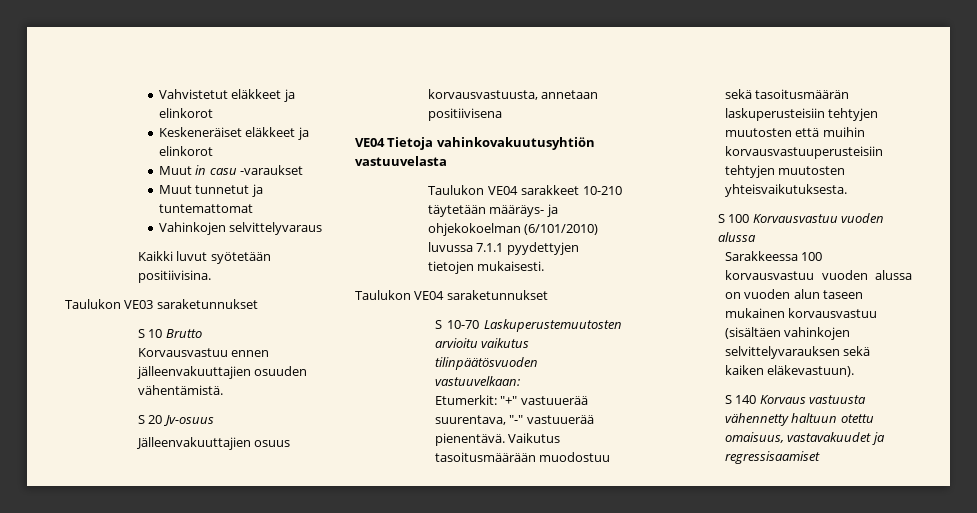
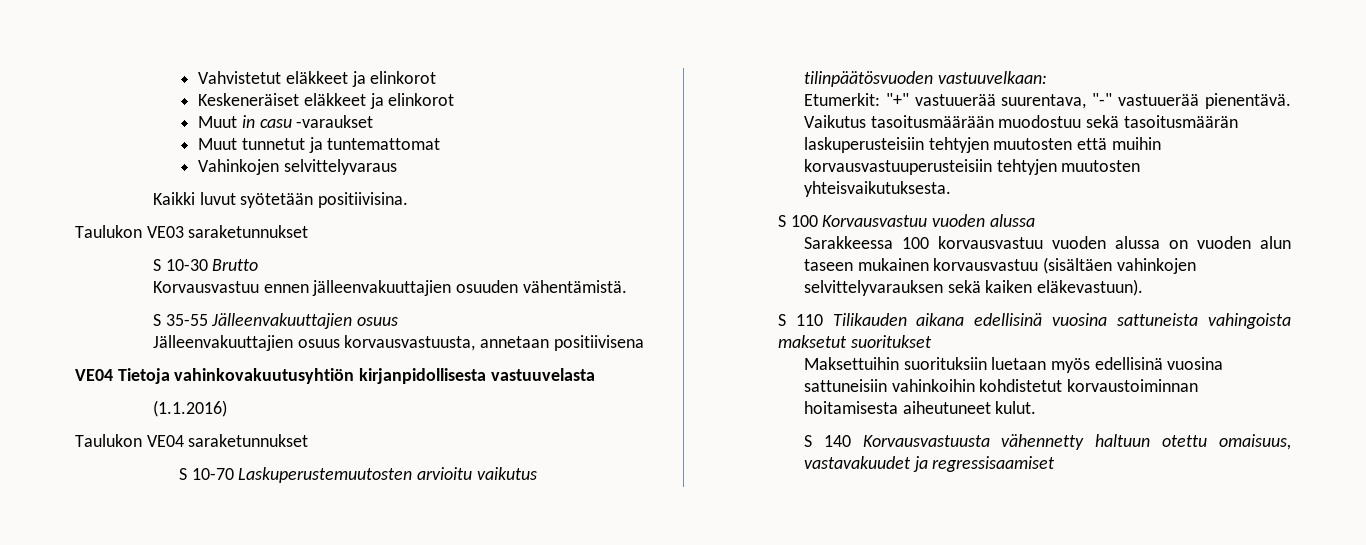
- S 10 Brutto
+ S 10-30 Brutto
- S 20 Jv-osuus
+ S 35-55 Jälleenvakuuttajien osuus
- VE04 Tietoja vahinkovakuutusyhtiön vastuuvelasta
+ VE04 Tietoja vahinkovakuutusyhtiön kirjanpidollisesta vastuuvelasta
- Taulukon VE04 sarakkeet 10-210 täytetään määräys- ja ohjekokoelman (6/101/2010) luvussa 7.1.1 pyydettyjen tietojen mukaisesti.
+ (1.1.2016)
+ S 110 Tilikauden aikana edellisinä vuosina sattuneista vahingoista maksetut suoritukset
+ Maksettuihin suorituksiin luetaan myös edellisinä vuosina sattuneisiin vahinkoihin kohdistetut korvaustoiminnan hoitamisesta aiheutuneet kulut.
- S 140 Korvaus vastuusta vähennetty haltuun otettu omaisuus, vastavakuudet ja regressisaamiset
+ S 140 Korvausvastuusta vähennetty haltuun otettu omaisuus, vastavakuudet ja regressisaamiset

